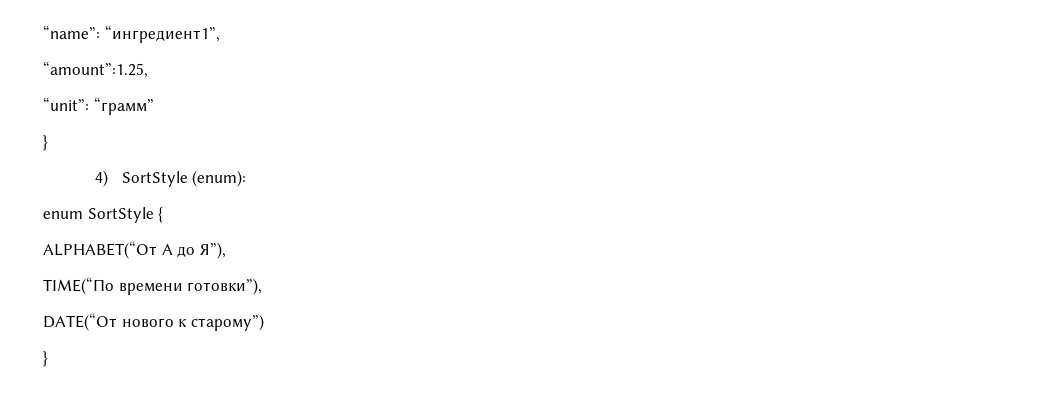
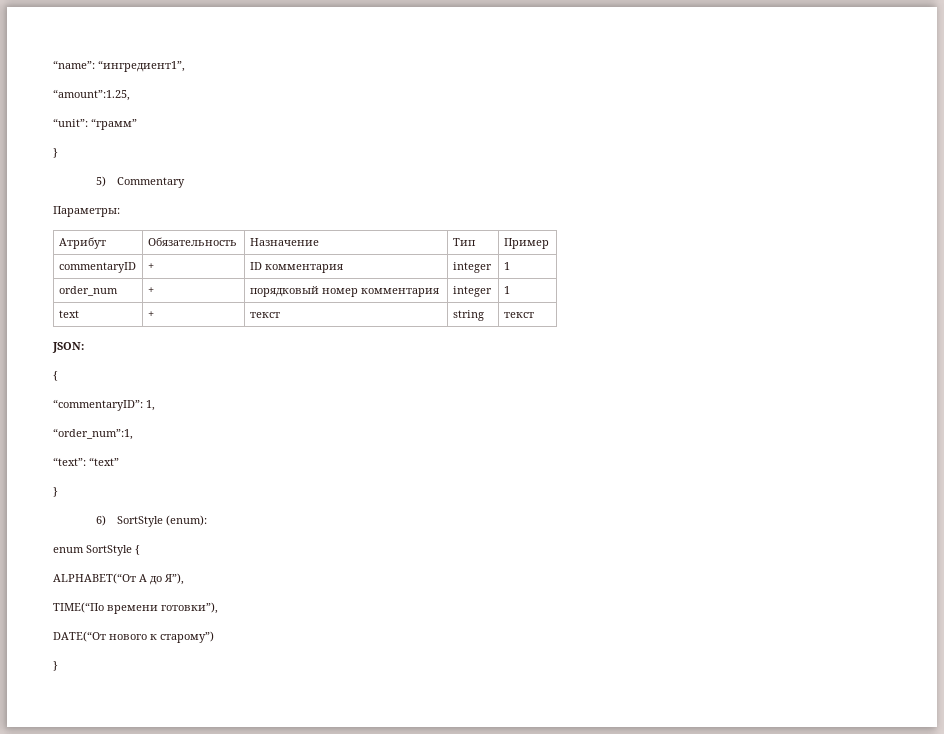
- 4) SortStyle (enum):
+ 5) Commentary
+ Параметры:
+ Атрибут | Обязательность | Назначение | Тип | Пример
+ commentaryID | + | ID комментария | integer | 1
+ order_num | + | порядковый номер комментария | integer | 1
+ text | + | текст | string | текст
+ JSON:
+ {
+ “commentaryID”: 1,
+ “order_num”:1,
+ “text”: “text”
+ }
+ 6) SortStyle (enum):

